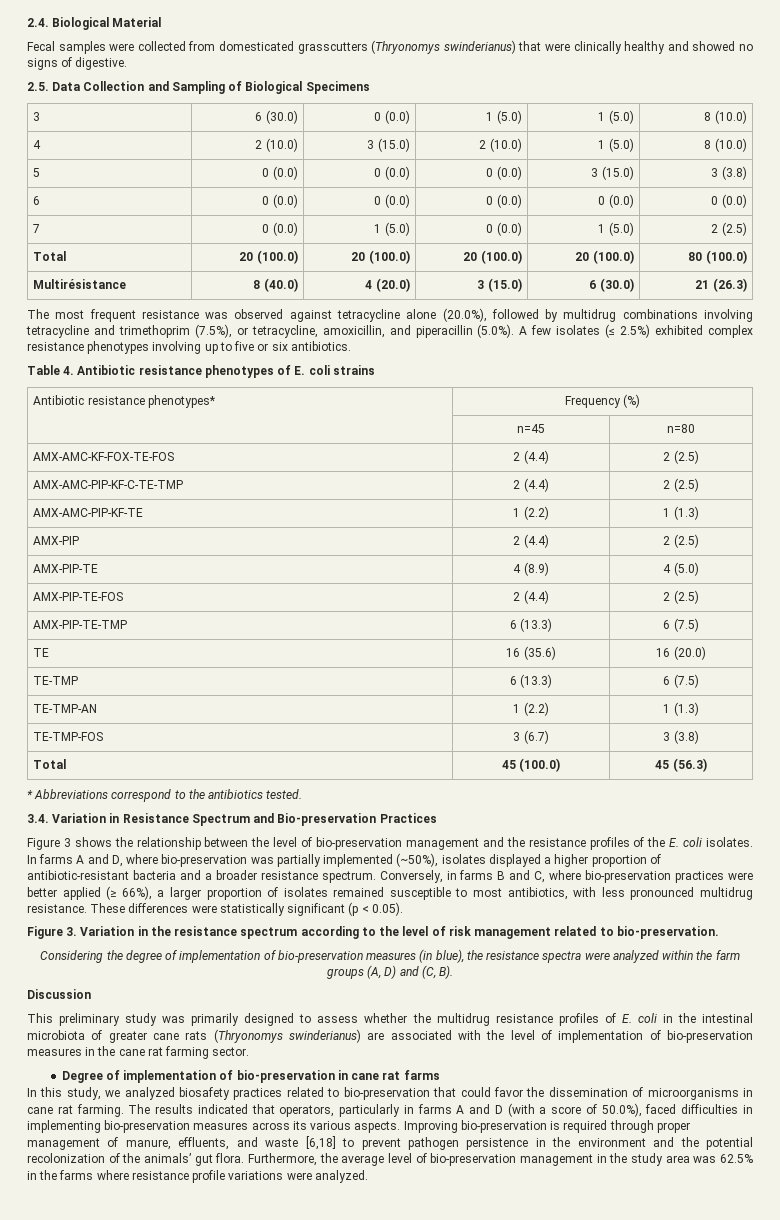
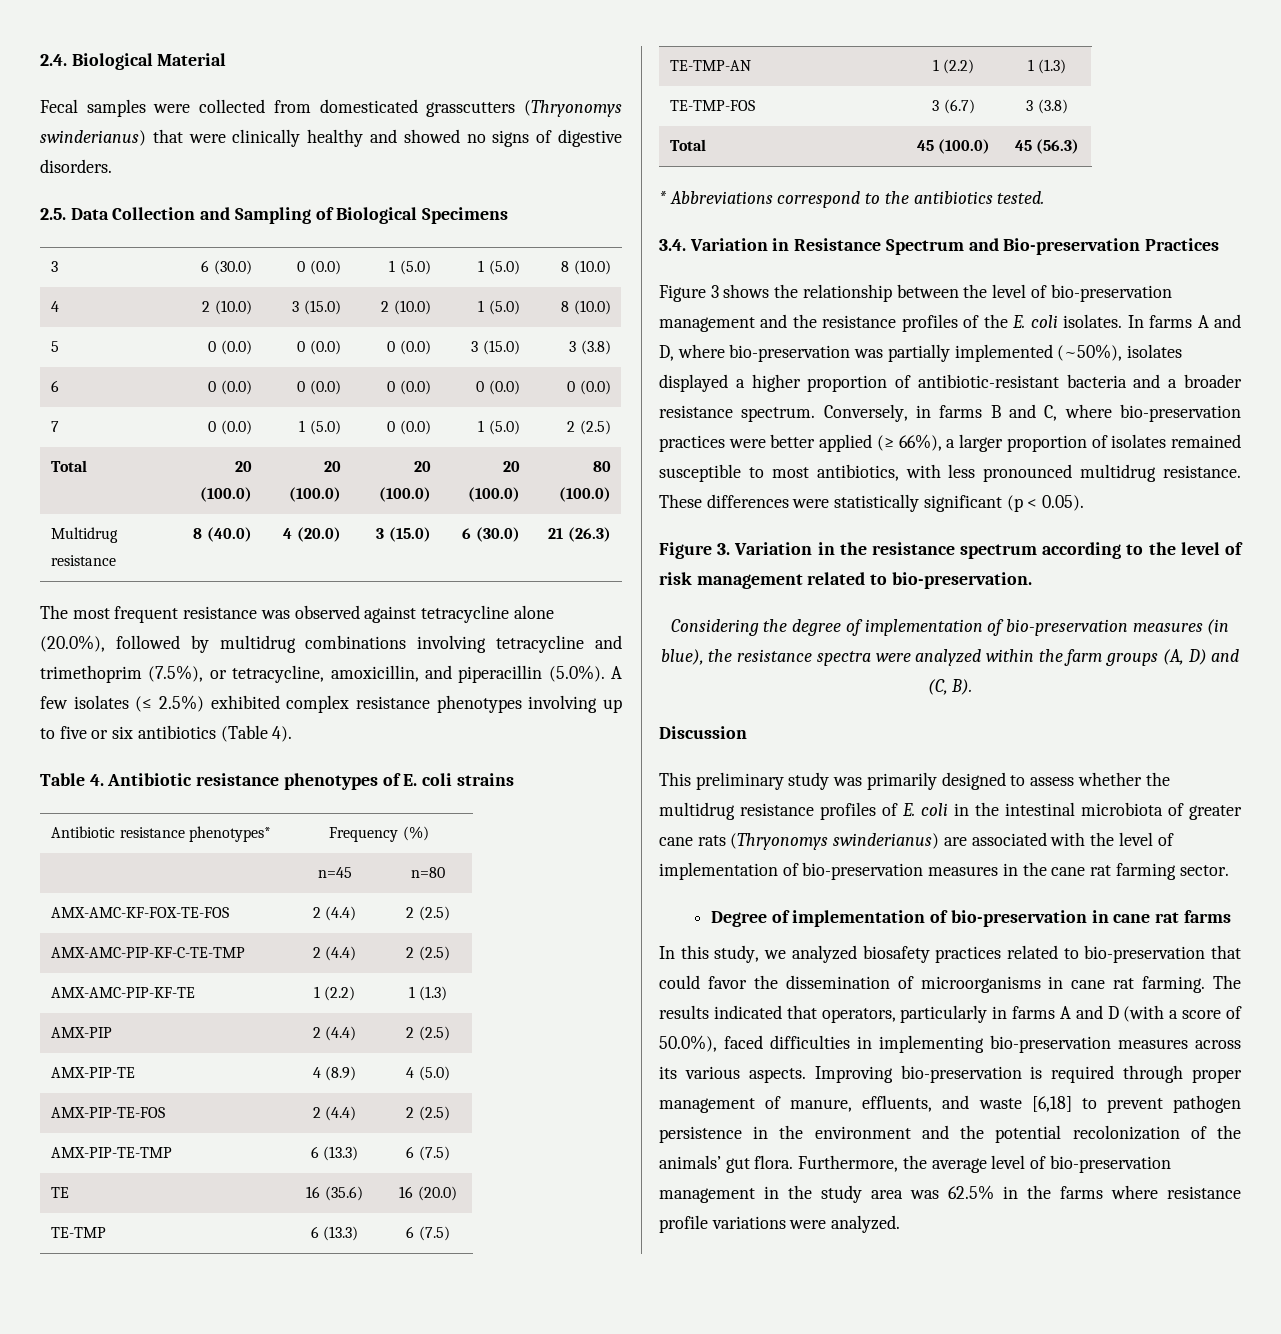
- Fecal samples were collected from domesticated grasscutters (Thryonomys swinderianus) that were clinically healthy and showed no signs of digestive.
+ Fecal samples were collected from domesticated grasscutters (Thryonomys swinderianus) that were clinically healthy and showed no signs of digestive disorders.
- Multirésistance | 8 (40.0) | 4 (20.0) | 3 (15.0) | 6 (30.0) | 21 (26.3)
+ Multidrug resistance | 8 (40.0) | 4 (20.0) | 3 (15.0) | 6 (30.0) | 21 (26.3)
- The most frequent resistance was observed against tetracycline alone (20.0%), followed by multidrug combinations involving tetracycline and trimethoprim (7.5%), or tetracycline, amoxicillin, and piperacillin (5.0%). A few isolates (≤ 2.5%) exhibited complex resistance phenotypes involving up to five or six antibiotics.
+ The most frequent resistance was observed against tetracycline alone (20.0%), followed by multidrug combinations involving tetracycline and trimethoprim (7.5%), or tetracycline, amoxicillin, and piperacillin (5.0%). A few isolates (≤ 2.5%) exhibited complex resistance phenotypes involving up to five or six antibiotics (Table 4).

